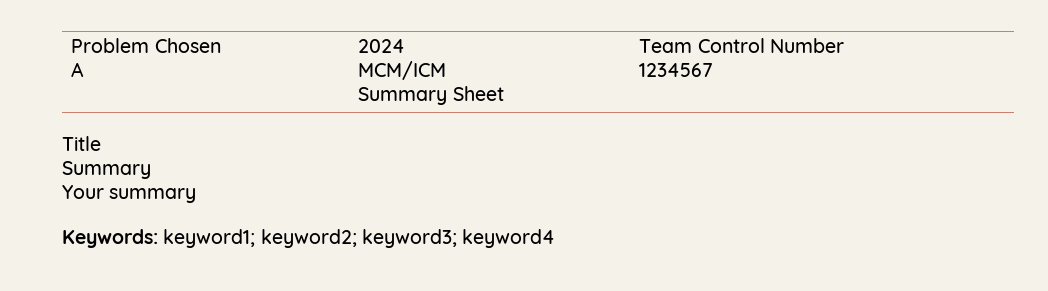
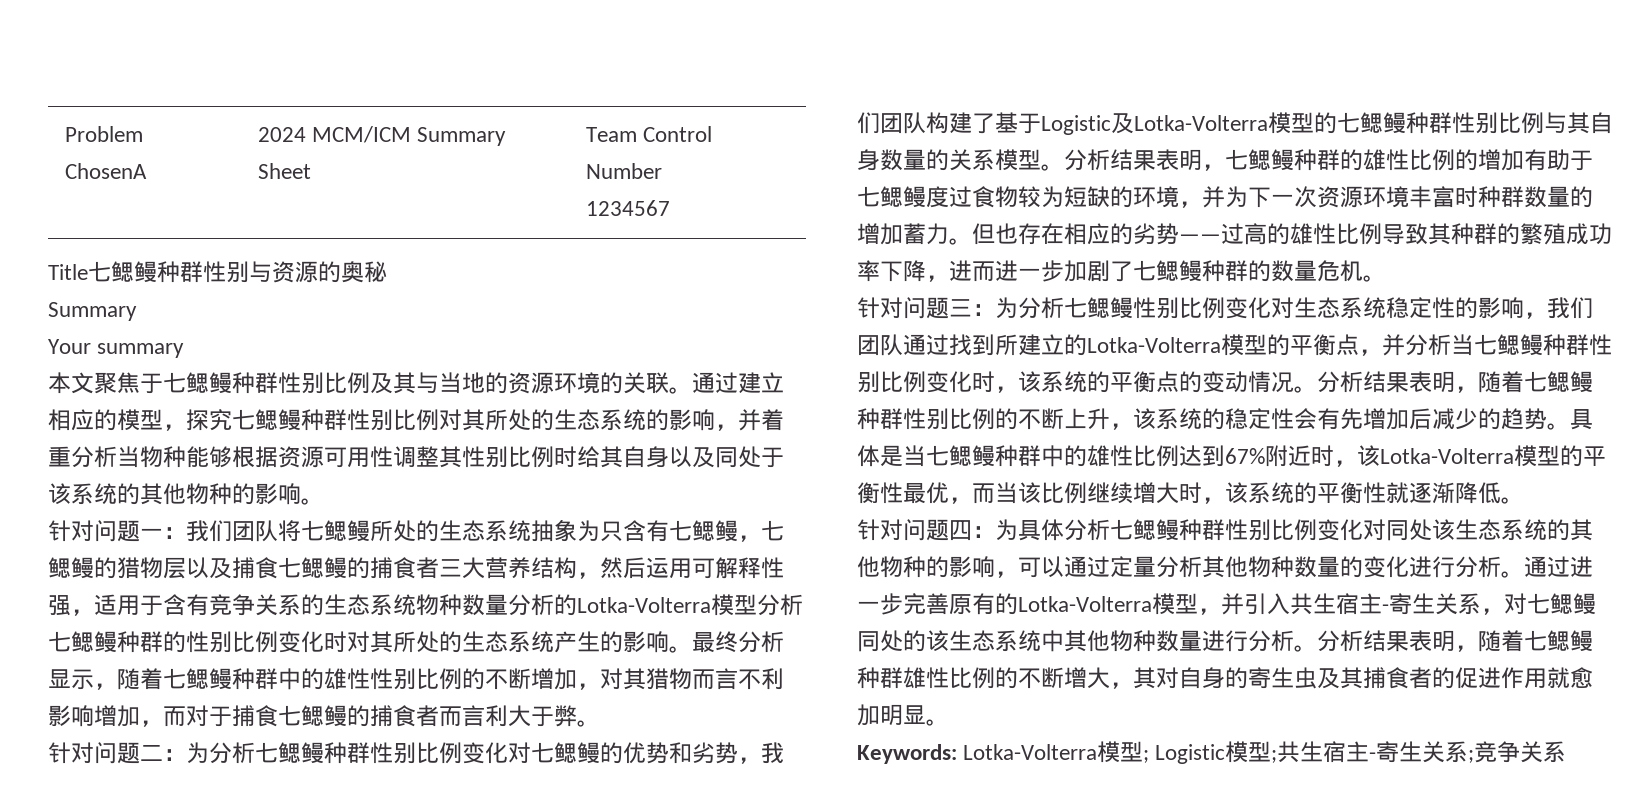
- Problem Chosen
- A | 2024
- MCM/ICM
- Summary Sheet | Team Control Number
+ Problem ChosenA | 2024 MCM/ICM Summary Sheet | Team Control Number
- Title
+ Title七鳃鳗种群性别与资源的奥秘
  Summary
  Your summary
- Keywords: keyword1; keyword2; keyword3; keyword4
+ 本文聚焦于七鳃鳗种群性别比例及其与当地的资源环境的关联。通过建立相应的模型，探究七鳃鳗种群性别比例对其所处的生态系统的影响，并着重分析当物种能够根据资源可用性调整其性别比例时给其自身以及同处于该系统的其他物种的影响。
+ 针对问题一：我们团队将七鳃鳗所处的生态系统抽象为只含有七鳃鳗，七鳃鳗的猎物层以及捕食七鳃鳗的捕食者三大营养结构，然后运用可解释性强，适用于含有竞争关系的生态系统物种数量分析的Lotka-Volterra模型分析七鳃鳗种群的性别比例变化时对其所处的生态系统产生的影响。最终分析显示，随着七鳃鳗种群中的雄性性别比例的不断增加，对其猎物而言不利影响增加，而对于捕食七鳃鳗的捕食者而言利大于弊。
+ 针对问题二：为分析七鳃鳗种群性别比例变化对七鳃鳗的优势和劣势，我们团队构建了基于Logistic及Lotka-Volterra模型的七鳃鳗种群性别比例与其自身数量的关系模型。分析结果表明，七鳃鳗种群的雄性比例的增加有助于七鳃鳗度过食物较为短缺的环境，并为下一次资源环境丰富时种群数量的增加蓄力。但也存在相应的劣势——过高的雄性比例导致其种群的繁殖成功率下降，进而进一步加剧了七鳃鳗种群的数量危机。
+ 针对问题三：为分析七鳃鳗性别比例变化对生态系统稳定性的影响，我们团队通过找到所建立的Lotka-Volterra模型的平衡点，并分析当七鳃鳗种群性别比例变化时，该系统的平衡点的变动情况。分析结果表明，随着七鳃鳗种群性别比例的不断上升，该系统的稳定性会有先增加后减少的趋势。具体是当七鳃鳗种群中的雄性比例达到67%附近时，该Lotka-Volterra模型的平衡性最优，而当该比例继续增大时，该系统的平衡性就逐渐降低。
+ 针对问题四：为具体分析七鳃鳗种群性别比例变化对同处该生态系统的其他物种的影响，可以通过定量分析其他物种数量的变化进行分析。通过进一步完善原有的Lotka-Volterra模型，并引入共生宿主-寄生关系，对七鳃鳗同处的该生态系统中其他物种数量进行分析。分析结果表明，随着七鳃鳗种群雄性比例的不断增大，其对自身的寄生虫及其捕食者的促进作用就愈加明显。
+ Keywords: Lotka-Volterra模型; Logistic模型;共生宿主-寄生关系;竞争关系

